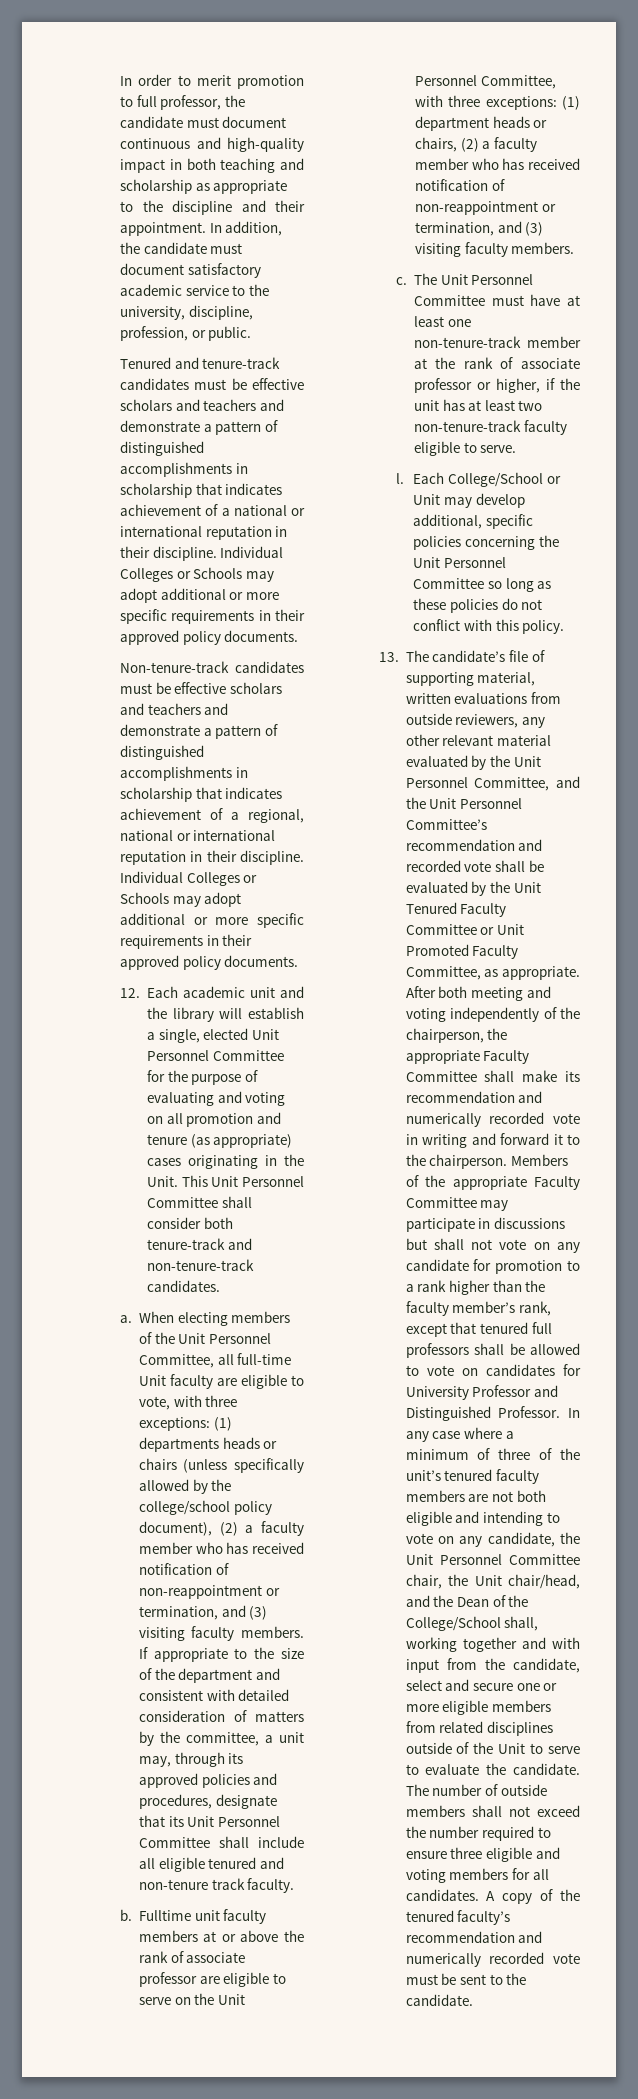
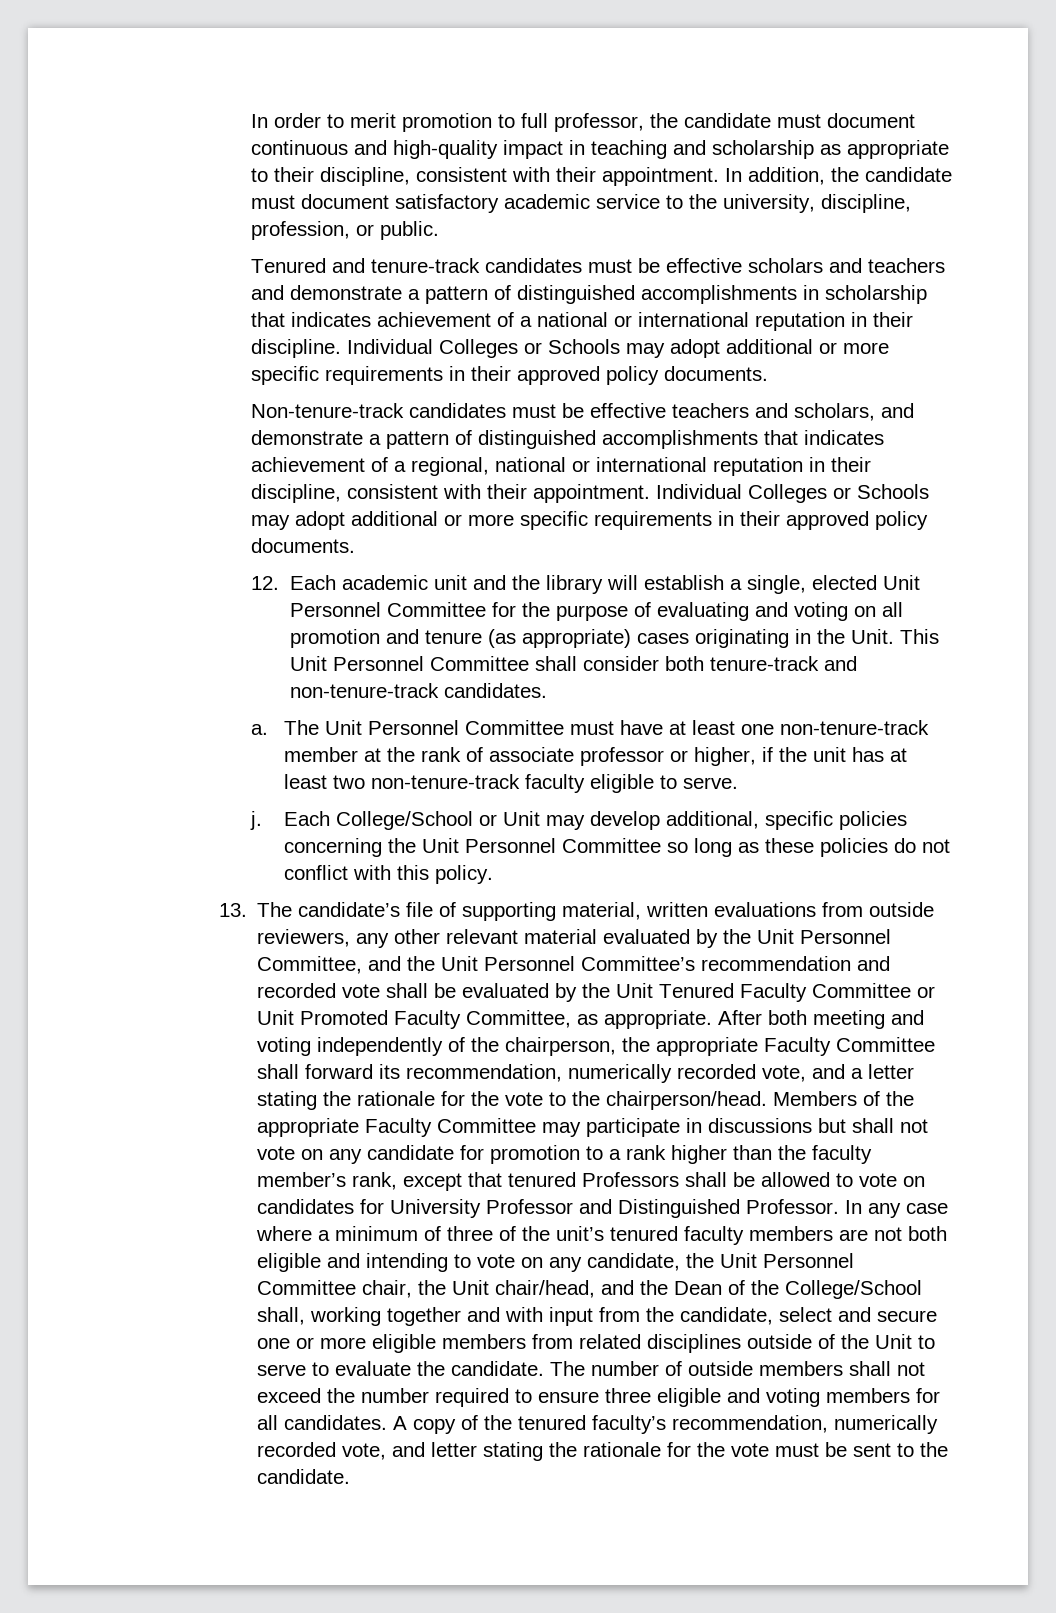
- In order to merit promotion to full professor, the candidate must document continuous and high-quality impact in both teaching and scholarship as appropriate to the discipline and their appointment.
+ In order to merit promotion to full professor, the candidate must document continuous and high-quality impact in teaching and scholarship as appropriate to their discipline, consistent with their appointment.
- Non-tenure-track candidates must be effective scholars and teachers and demonstrate a pattern of distinguished accomplishments in scholarship that indicates achievement of a regional, national or international reputation in their discipline.
+ Non-tenure-track candidates must be effective teachers and scholars, and demonstrate a pattern of distinguished accomplishments that indicates achievement of a regional, national or international reputation in their discipline, consistent with their appointment.
- When electing members of the Unit Personnel Committee, all full-time Unit faculty are eligible to vote, with three exceptions: (1) departments heads or chairs (unless specifically allowed by the college/school policy document), (2) a faculty member who has received notification of non-reappointment or termination, and (3) visiting faculty members. If appropriate to the size of the department and consistent with detailed consideration of matters by the committee, a unit may, through its approved policies and procedures, designate that its Unit Personnel Committee shall include all eligible tenured and non-tenure track faculty.
- b. Fulltime unit faculty members at or above the rank of associate professor are eligible to serve on the Unit Personnel Committee, with three exceptions: (1) department heads or chairs, (2) a faculty member who has received notification of non-reappointment or termination, and (3) visiting faculty members.
- c.
- l.
+ j.
- After both meeting and voting independently of the chairperson, the appropriate Faculty Committee shall make its recommendation and numerically recorded vote in writing and forward it to the chairperson.
+ After both meeting and voting independently of the chairperson, the appropriate Faculty Committee shall forward its recommendation, numerically recorded vote, and a letter stating the rationale for the vote to the chairperson/head.
- Members of the appropriate Faculty Committee may participate in discussions but shall not vote on any candidate for promotion to a rank higher than the faculty member’s rank, except that tenured full professors shall be allowed to vote on candidates for University Professor and Distinguished Professor.
+ Members of the appropriate Faculty Committee may participate in discussions but shall not vote on any candidate for promotion to a rank higher than the faculty member’s rank, except that tenured Professors shall be allowed to vote on candidates for University Professor and Distinguished Professor.
- A copy of the tenured faculty’s recommendation and numerically recorded vote must be sent to the candidate.
+ A copy of the tenured faculty’s recommendation, numerically recorded vote, and letter stating the rationale for the vote must be sent to the candidate.

